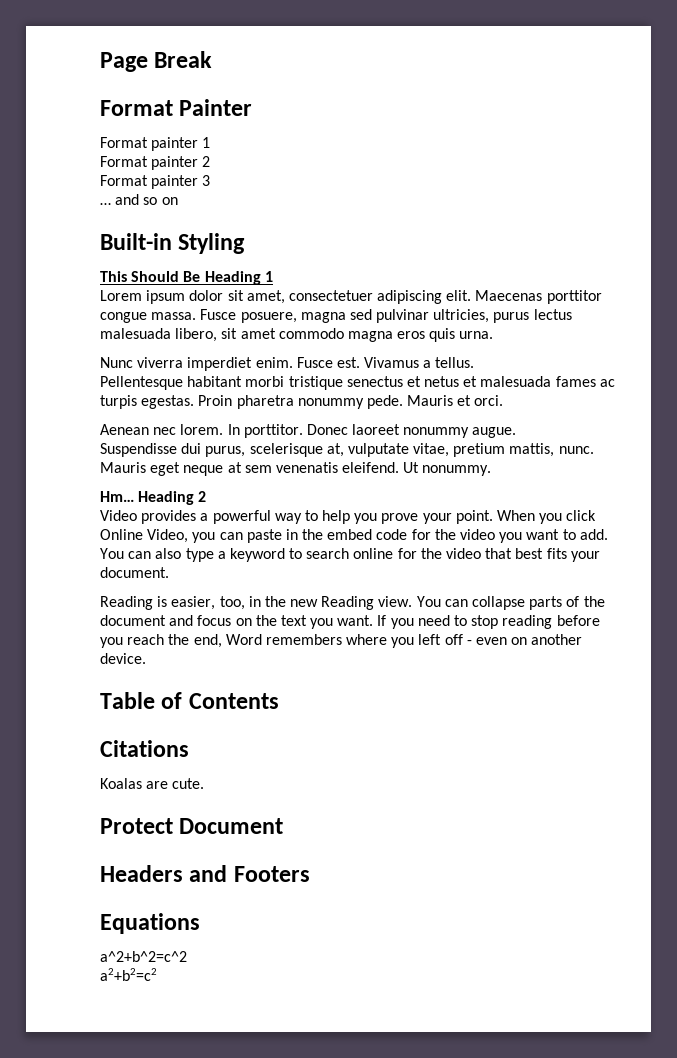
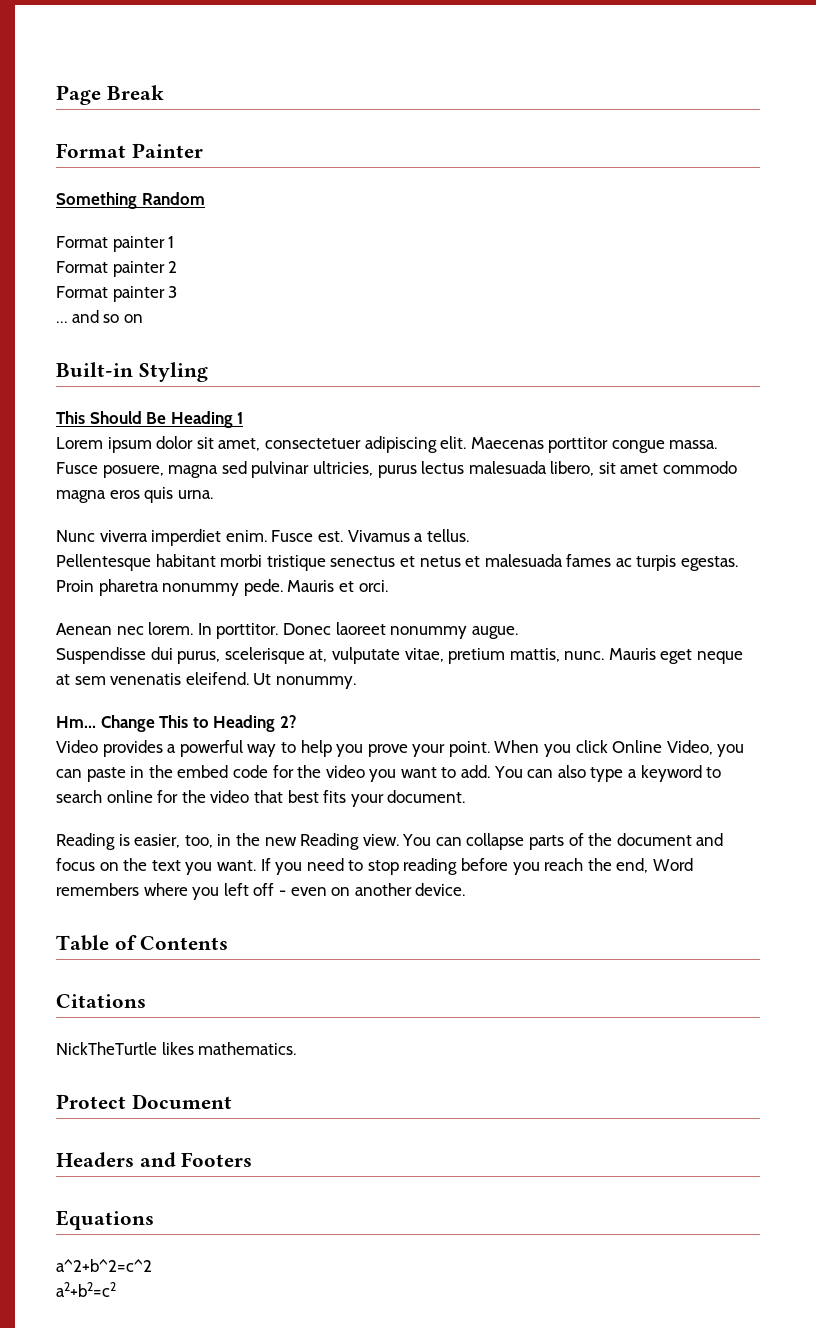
+ Something Random
- Heading 2
+ Change This to Heading 2?
- Koalas are cute.
+ NickTheTurtle likes mathematics.

